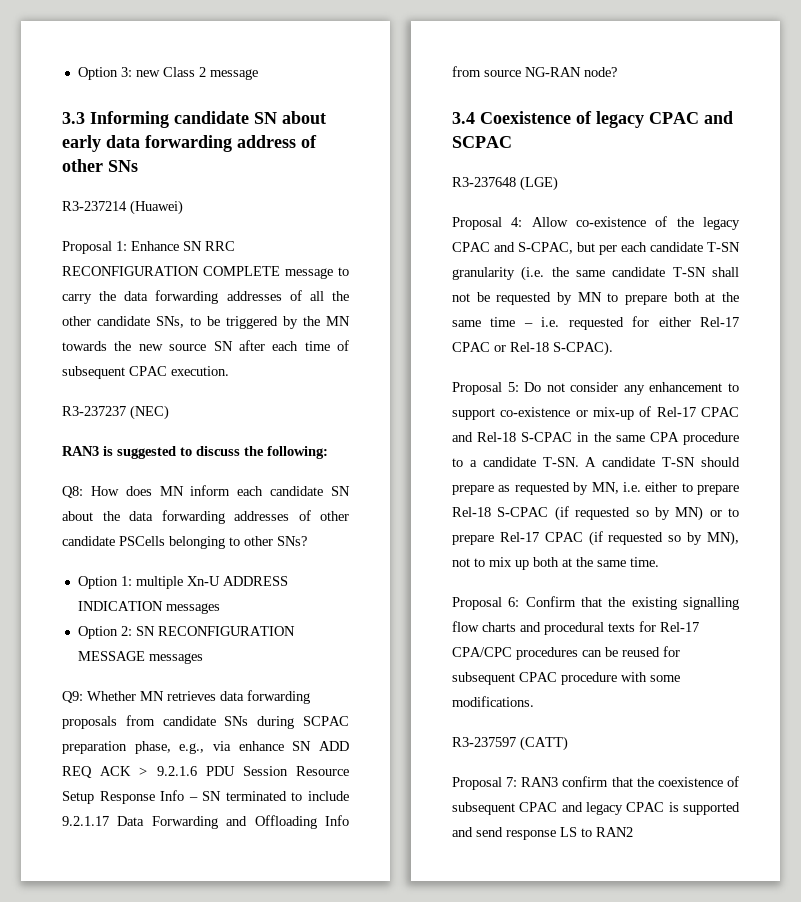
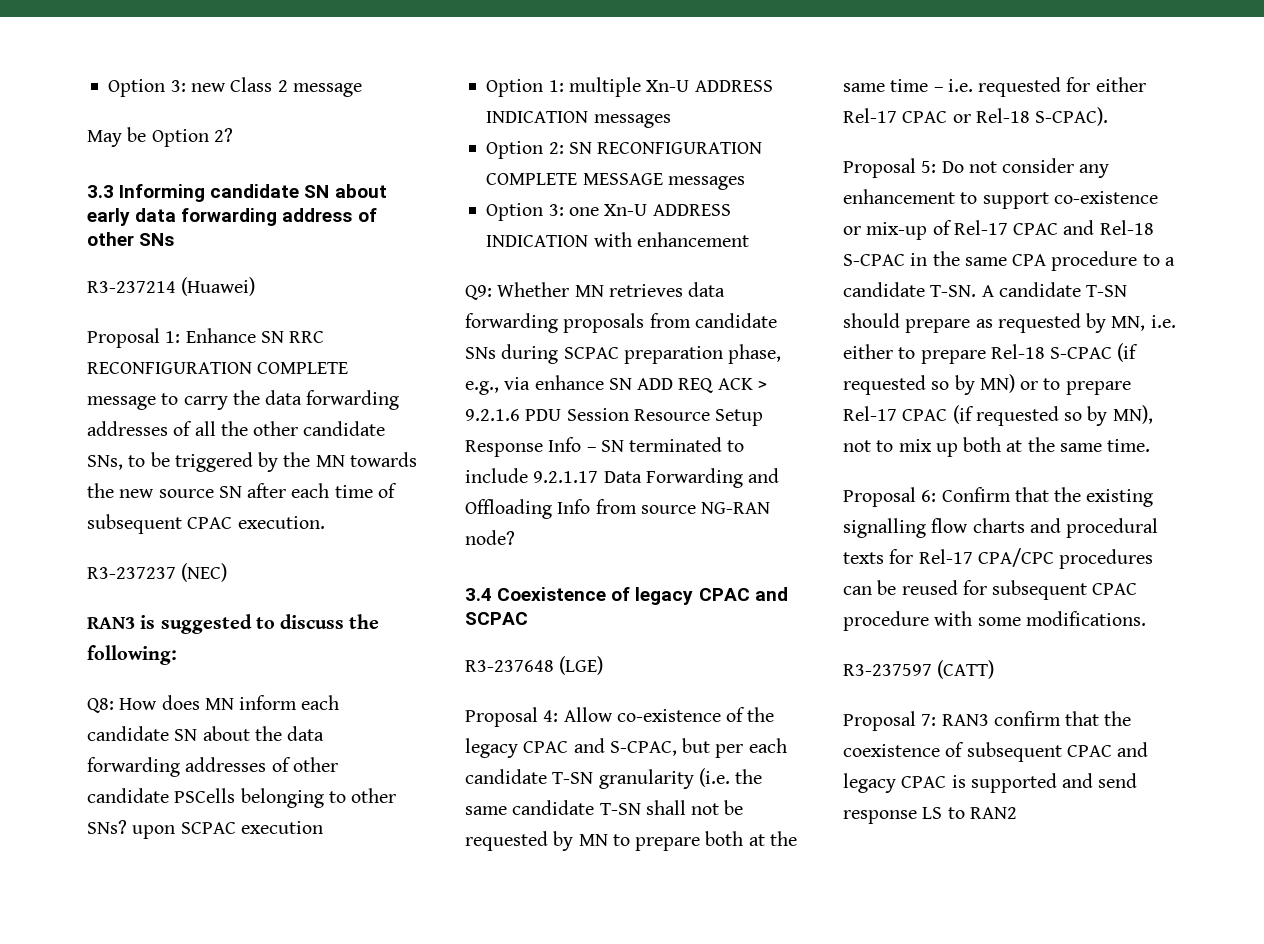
+ May be Option 2?
- Q8: How does MN inform each candidate SN about the data forwarding addresses of other candidate PSCells belonging to other SNs?
+ Q8: How does MN inform each candidate SN about the data forwarding addresses of other candidate PSCells belonging to other SNs? upon SCPAC execution
- Option 2: SN RECONFIGURATION MESSAGE messages
+ Option 2: SN RECONFIGURATION COMPLETE MESSAGE messages
+ Option 3: one Xn-U ADDRESS INDICATION with enhancement

